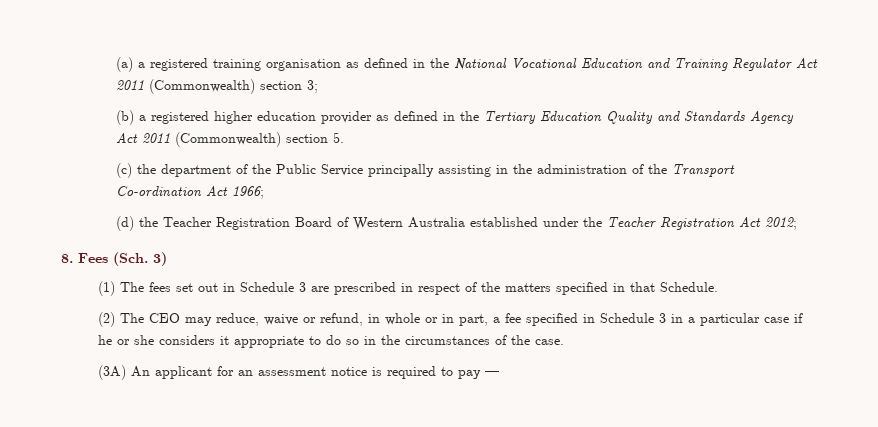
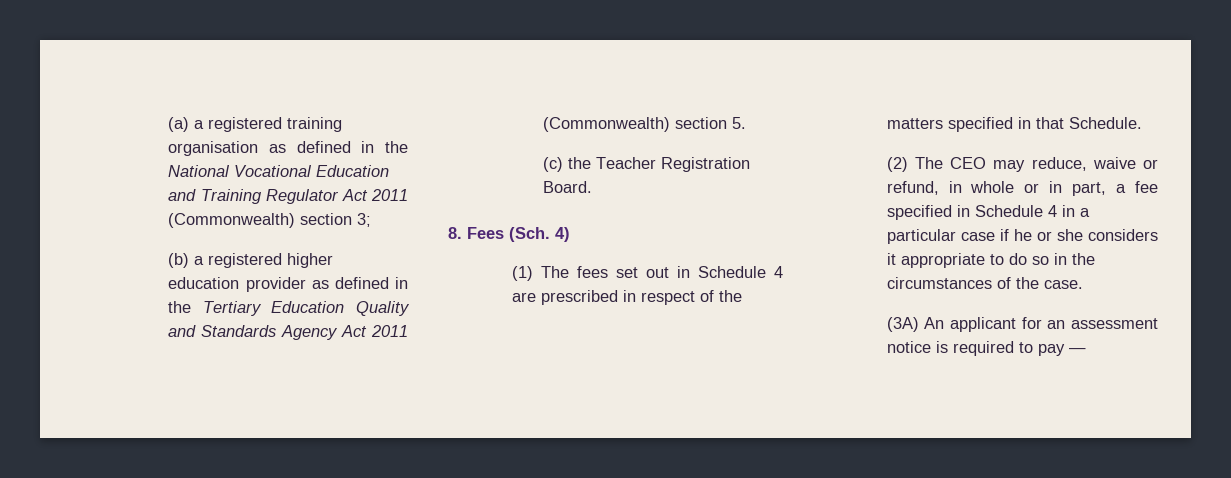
- (c) the department of the Public Service principally assisting in the administration of the Transport Co-ordination Act 1966;
- (d) the Teacher Registration Board of Western Australia established under the Teacher Registration Act 2012;
+ (c) the Teacher Registration Board.
- 8. Fees (Sch. 3)
+ 8. Fees (Sch. 4)
- (1) The fees set out in Schedule 3 are prescribed in respect of the matters specified in that Schedule.
+ (1) The fees set out in Schedule 4 are prescribed in respect of the matters specified in that Schedule.
- (2) The CEO may reduce, waive or refund, in whole or in part, a fee specified in Schedule 3 in a particular case if he or she considers it appropriate to do so in the circumstances of the case.
+ (2) The CEO may reduce, waive or refund, in whole or in part, a fee specified in Schedule 4 in a particular case if he or she considers it appropriate to do so in the circumstances of the case.

